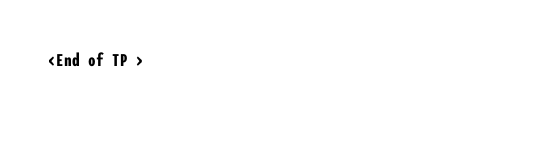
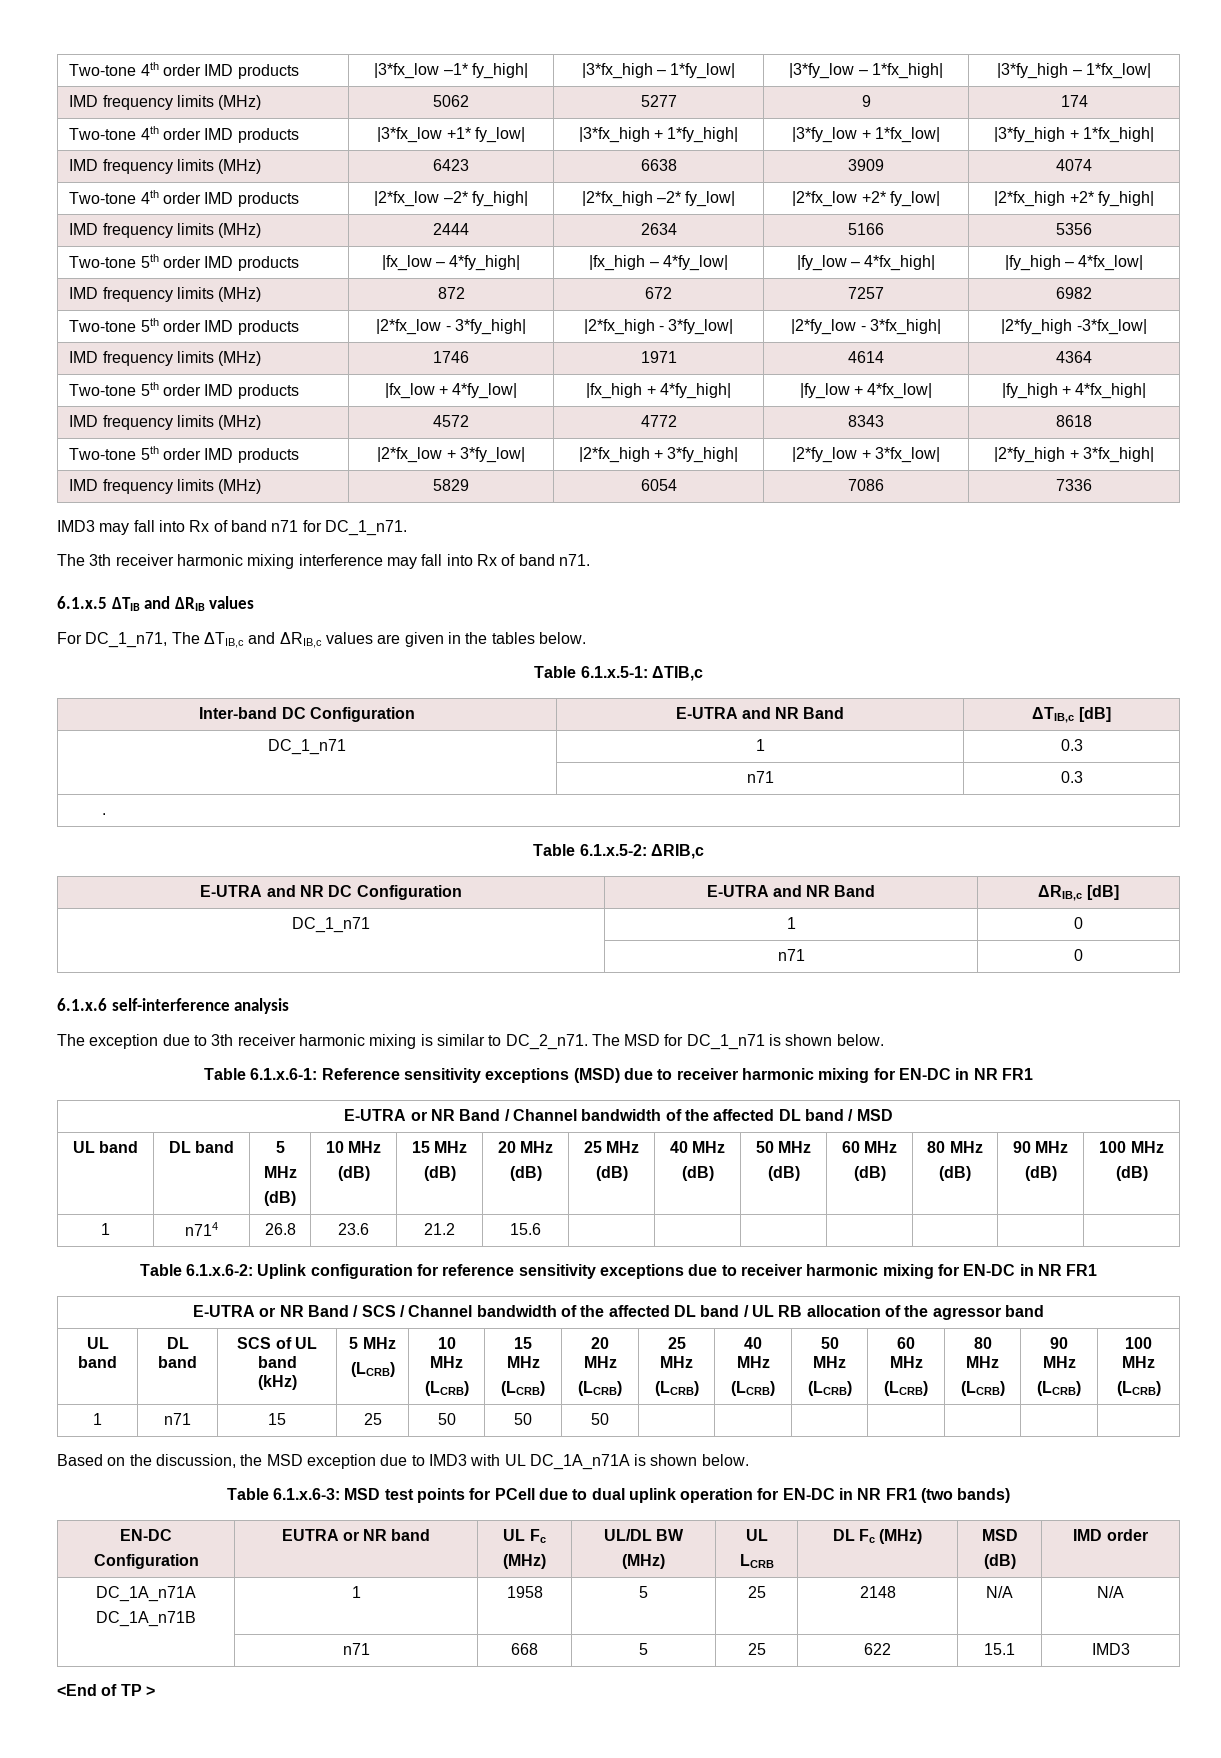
+ Two-tone 4th order IMD products | |3*fx_low –1* fy_high| | |3*fx_high – 1*fy_low| | |3*fy_low – 1*fx_high| | |3*fy_high – 1*fx_low|
+ IMD frequency limits (MHz) | 5062 | 5277 | 9 | 174
+ Two-tone 4th order IMD products | |3*fx_low +1* fy_low| | |3*fx_high + 1*fy_high| | |3*fy_low + 1*fx_low| | |3*fy_high + 1*fx_high|
+ IMD frequency limits (MHz) | 6423 | 6638 | 3909 | 4074
+ Two-tone 4th order IMD products | |2*fx_low –2* fy_high| | |2*fx_high –2* fy_low| | |2*fx_low +2* fy_low| | |2*fx_high +2* fy_high|
+ IMD frequency limits (MHz) | 2444 | 2634 | 5166 | 5356
+ Two-tone 5th order IMD products | |fx_low – 4*fy_high| | |fx_high – 4*fy_low| | |fy_low – 4*fx_high| | |fy_high – 4*fx_low|
+ IMD frequency limits (MHz) | 872 | 672 | 7257 | 6982
+ Two-tone 5th order IMD products | |2*fx_low - 3*fy_high| | |2*fx_high - 3*fy_low| | |2*fy_low - 3*fx_high| | |2*fy_high -3*fx_low|
+ IMD frequency limits (MHz) | 1746 | 1971 | 4614 | 4364
+ Two-tone 5th order IMD products | |fx_low + 4*fy_low| | |fx_high + 4*fy_high| | |fy_low + 4*fx_low| | |fy_high + 4*fx_high|
+ IMD frequency limits (MHz) | 4572 | 4772 | 8343 | 8618
+ Two-tone 5th order IMD products | |2*fx_low + 3*fy_low| | |2*fx_high + 3*fy_high| | |2*fy_low + 3*fx_low| | |2*fy_high + 3*fx_high|
+ IMD frequency limits (MHz) | 5829 | 6054 | 7086 | 7336
+ IMD3 may fall into Rx of band n71 for DC_1_n71.
+ The 3th receiver harmonic mixing interference may fall into Rx of band n71.
+ 6.1.x.5 ∆TIB and ∆RIB values
+ For DC_1_n71, The ΔTIB,c and ΔRIB,c values are given in the tables below.
+ Table 6.1.x.5-1: ΔTIB,c
+ Inter-band DC Configuration | E-UTRA and NR Band | ΔTIB,c [dB]
+ DC_1_n71 | 1 | 0.3
+ | n71 | 0.3
+ .
+ Table 6.1.x.5-2: ΔRIB,c
+ E-UTRA and NR DC Configuration | E-UTRA and NR Band | ΔRIB,c [dB]
+ DC_1_n71 | 1 | 0
+ | n71 | 0
+ 6.1.x.6 self-interference analysis
+ The exception due to 3th receiver harmonic mixing is similar to DC_2_n71. The MSD for DC_1_n71 is shown below.
+ Table 6.1.x.6-1: Reference sensitivity exceptions (MSD) due to receiver harmonic mixing for EN-DC in NR FR1
+ E-UTRA or NR Band / Channel bandwidth of the affected DL band / MSD
+ UL band | DL band | 5
+ MHz
+ (dB) | 10 MHz
+ (dB) | 15 MHz
+ (dB) | 20 MHz
+ (dB) | 25 MHz
+ (dB) | 40 MHz
+ (dB) | 50 MHz
+ (dB) | 60 MHz
+ (dB) | 80 MHz
+ (dB) | 90 MHz
+ (dB) | 100 MHz
+ (dB)
+ 1 | n714 | 26.8 | 23.6 | 21.2 | 15.6 | | | | | | |
+ Table 6.1.x.6-2: Uplink configuration for reference sensitivity exceptions due to receiver harmonic mixing for EN-DC in NR FR1
+ E-UTRA or NR Band / SCS / Channel bandwidth of the affected DL band / UL RB allocation of the agressor band
+ UL band | DL band | SCS of UL band
+ (kHz) | 5 MHz
+ (LCRB) | 10 MHz
+ (LCRB) | 15 MHz
+ (LCRB) | 20 MHz
+ (LCRB) | 25 MHz
+ (LCRB) | 40 MHz
+ (LCRB) | 50 MHz
+ (LCRB) | 60 MHz
+ (LCRB) | 80 MHz
+ (LCRB) | 90 MHz
+ (LCRB) | 100 MHz
+ (LCRB)
+ 1 | n71 | 15 | 25 | 50 | 50 | 50 | | | | | | |
+ Based on the discussion, the MSD exception due to IMD3 with UL DC_1A_n71A is shown below.
+ Table 6.1.x.6-3: MSD test points for PCell due to dual uplink operation for EN-DC in NR FR1 (two bands)
+ EN-DC
+ Configuration | EUTRA or NR band | UL Fc
+ (MHz) | UL/DL BW
+ (MHz) | UL
+ LCRB | DL Fc (MHz) | MSD
+ (dB) | IMD order
+ DC_1A_n71A
+ DC_1A_n71B | 1 | 1958 | 5 | 25 | 2148 | N/A | N/A
+ | n71 | 668 | 5 | 25 | 622 | 15.1 | IMD3

